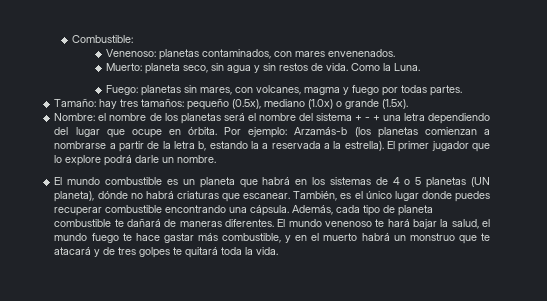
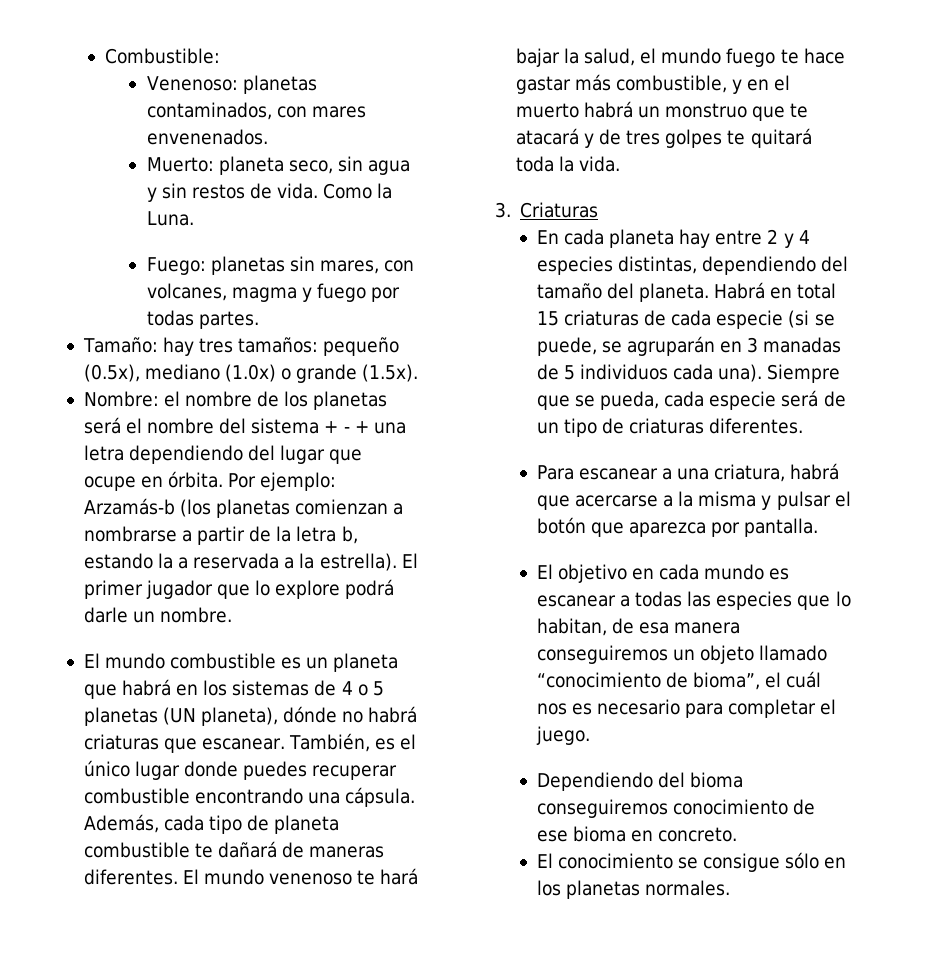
+ 3. Criaturas
+ En cada planeta hay entre 2 y 4 especies distintas, dependiendo del tamaño del planeta. Habrá en total 15 criaturas de cada especie (si se puede, se agruparán en 3 manadas de 5 individuos cada una). Siempre que se pueda, cada especie será de un tipo de criaturas diferentes.
+ Para escanear a una criatura, habrá que acercarse a la misma y pulsar el botón que aparezca por pantalla.
+ El objetivo en cada mundo es escanear a todas las especies que lo habitan, de esa manera conseguiremos un objeto llamado “conocimiento de bioma”, el cuál nos es necesario para completar el juego.
+ Dependiendo del bioma conseguiremos conocimiento de ese bioma en concreto.
+ El conocimiento se consigue sólo en los planetas normales.

